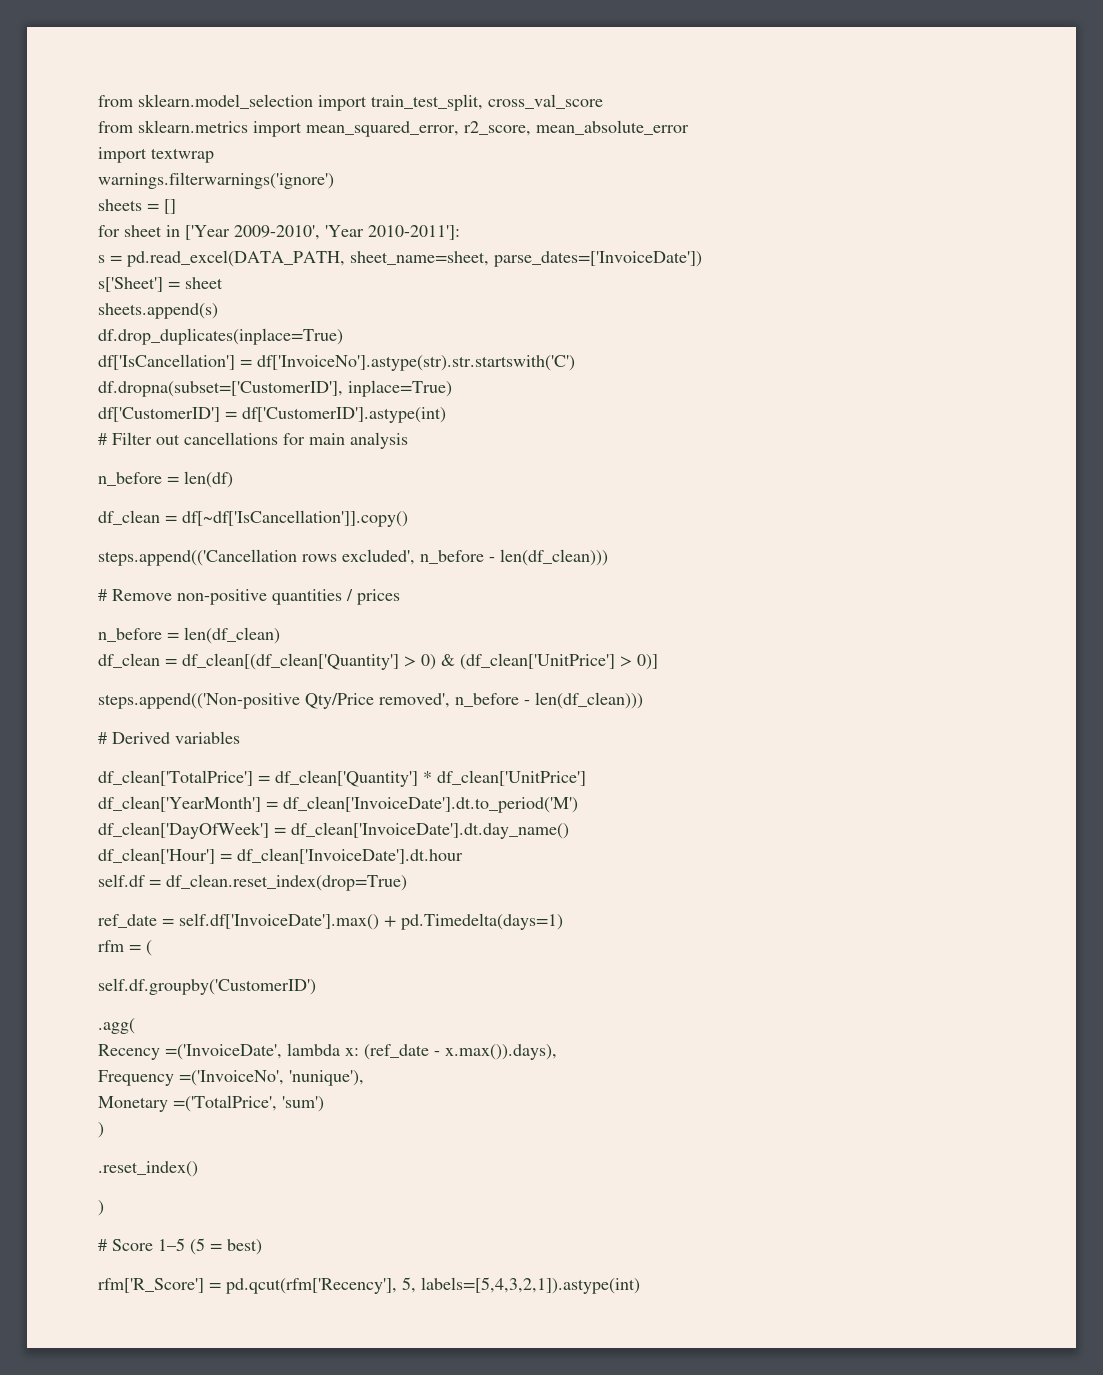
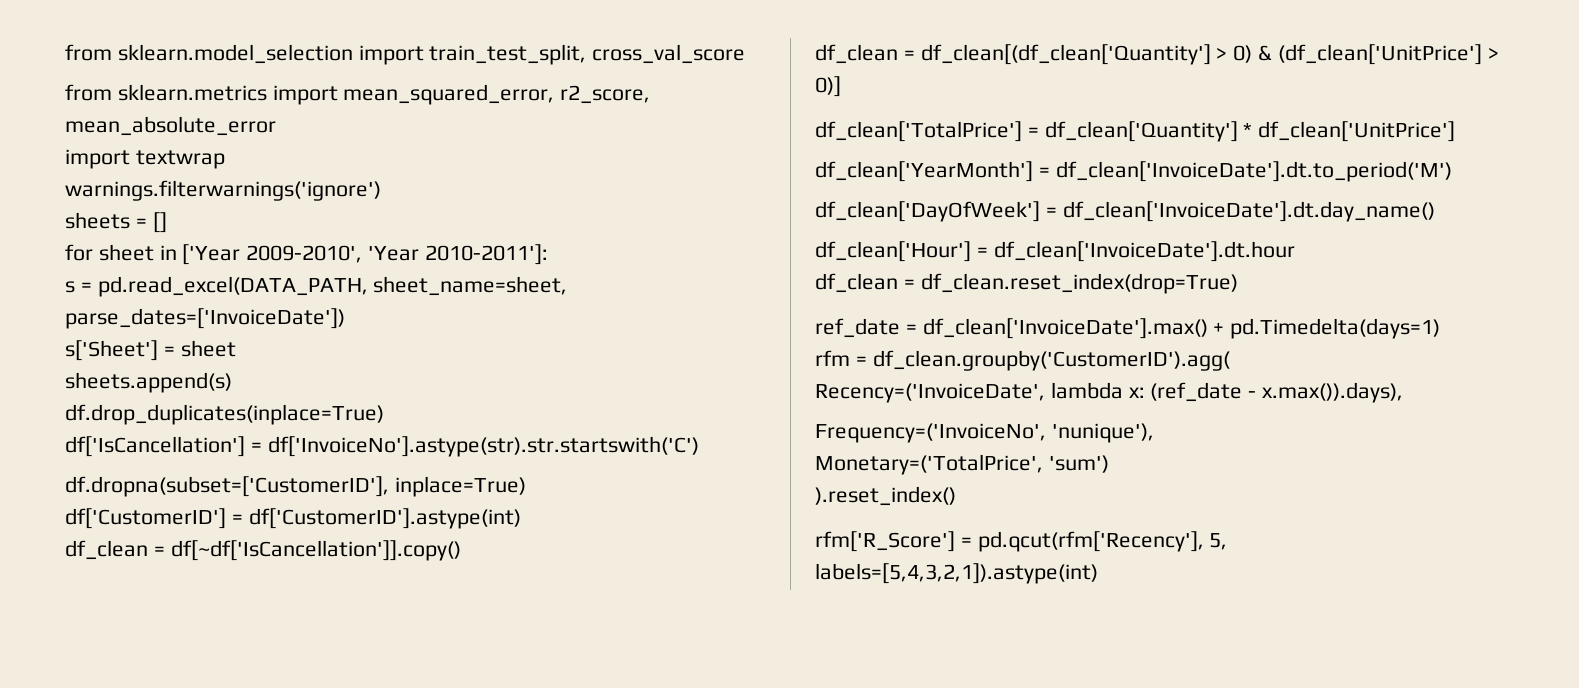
- # Filter out cancellations for main analysis
- n_before = len(df)
  df_clean = df[~df['IsCancellation']].copy()
- steps.append(('Cancellation rows excluded', n_before - len(df_clean)))
- # Remove non-positive quantities / prices
- n_before = len(df_clean)
- steps.append(('Non-positive Qty/Price removed', n_before - len(df_clean)))
- # Derived variables
- self.df = df_clean.reset_index(drop=True)
+ df_clean = df_clean.reset_index(drop=True)
- ref_date = self.df['InvoiceDate'].max() + pd.Timedelta(days=1)
+ ref_date = df_clean['InvoiceDate'].max() + pd.Timedelta(days=1)
- rfm = (
- self.df.groupby('CustomerID')
- .agg(
- Recency =('InvoiceDate', lambda x: (ref_date - x.max()).days),
+ rfm = df_clean.groupby('CustomerID').agg(
+ Recency=('InvoiceDate', lambda x: (ref_date - x.max()).days),
- Frequency =('InvoiceNo', 'nunique'),
+ Frequency=('InvoiceNo', 'nunique'),
- Monetary =('TotalPrice', 'sum')
- )
- .reset_index()
- )
- # Score 1–5 (5 = best)
+ Monetary=('TotalPrice', 'sum')
+ ).reset_index()

